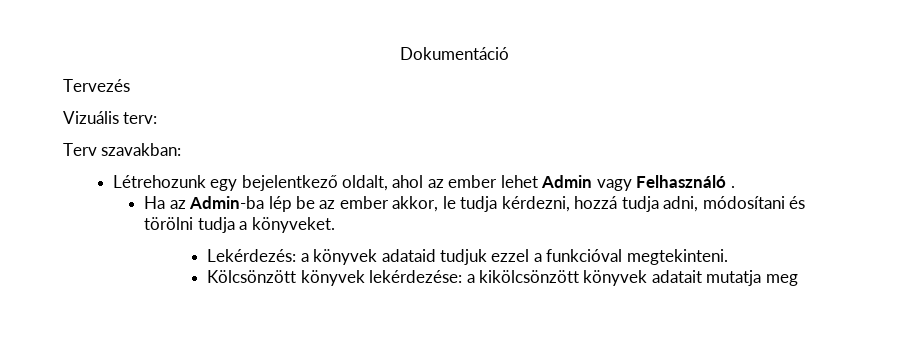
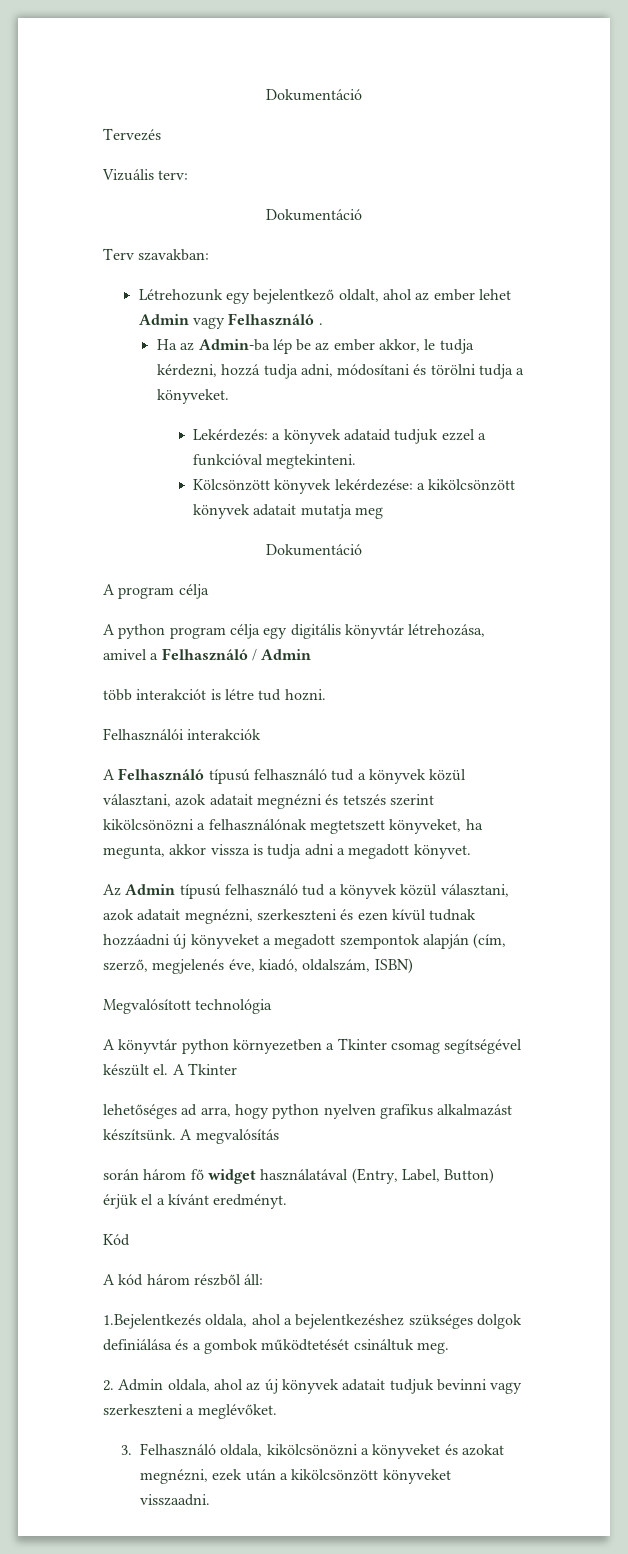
  Vizuális terv:
+ Dokumentáció
  Kölcsönzött könyvek lekérdezése: a kikölcsönzött könyvek adatait mutatja meg
+ Dokumentáció
+ A program célja
+ A python program célja egy digitális könyvtár létrehozása, amivel a Felhasználó / Admin
+ több interakciót is létre tud hozni.
+ Felhasználói interakciók
+ A Felhasználó típusú felhasználó tud a könyvek közül választani, azok adatait megnézni és tetszés szerint kikölcsönözni a felhasználónak megtetszett könyveket, ha megunta, akkor vissza is tudja adni a megadott könyvet.
+ Az Admin típusú felhasználó tud a könyvek közül választani, azok adatait megnézni, szerkeszteni és ezen kívül tudnak hozzáadni új könyveket a megadott szempontok alapján (cím, szerző, megjelenés éve, kiadó, oldalszám, ISBN)
+ Megvalósított technológia
+ A könyvtár python környezetben a Tkinter csomag segítségével készült el. A Tkinter
+ lehetőséges ad arra, hogy python nyelven grafikus alkalmazást készítsünk. A megvalósítás
+ során három fő widget használatával (Entry, Label, Button) érjük el a kívánt eredményt.
+ Kód
+ A kód három részből áll:
+ 1.Bejelentkezés oldala, ahol a bejelentkezéshez szükséges dolgok definiálása és a gombok működtetését csináltuk meg.
+ 2. Admin oldala, ahol az új könyvek adatait tudjuk bevinni vagy szerkeszteni a meglévőket.
+ 3. Felhasználó oldala, kikölcsönözni a könyveket és azokat megnézni, ezek után a kikölcsönzött könyveket visszaadni.

